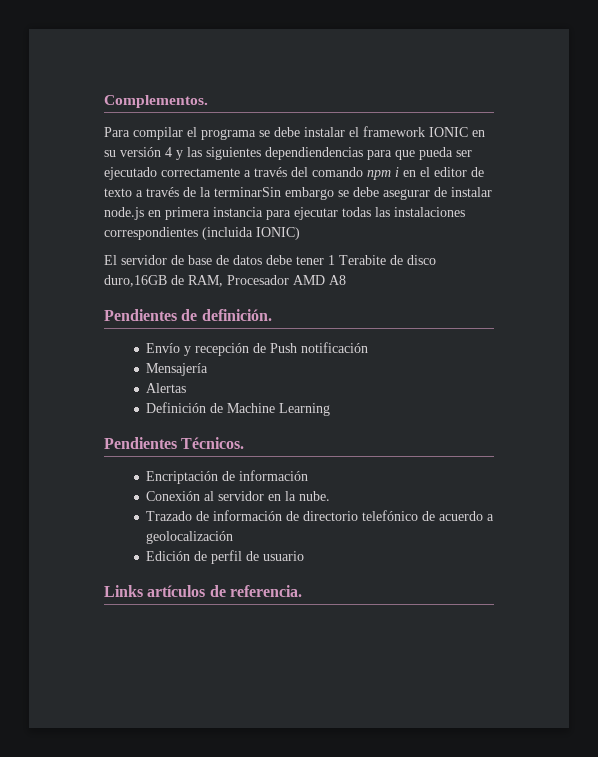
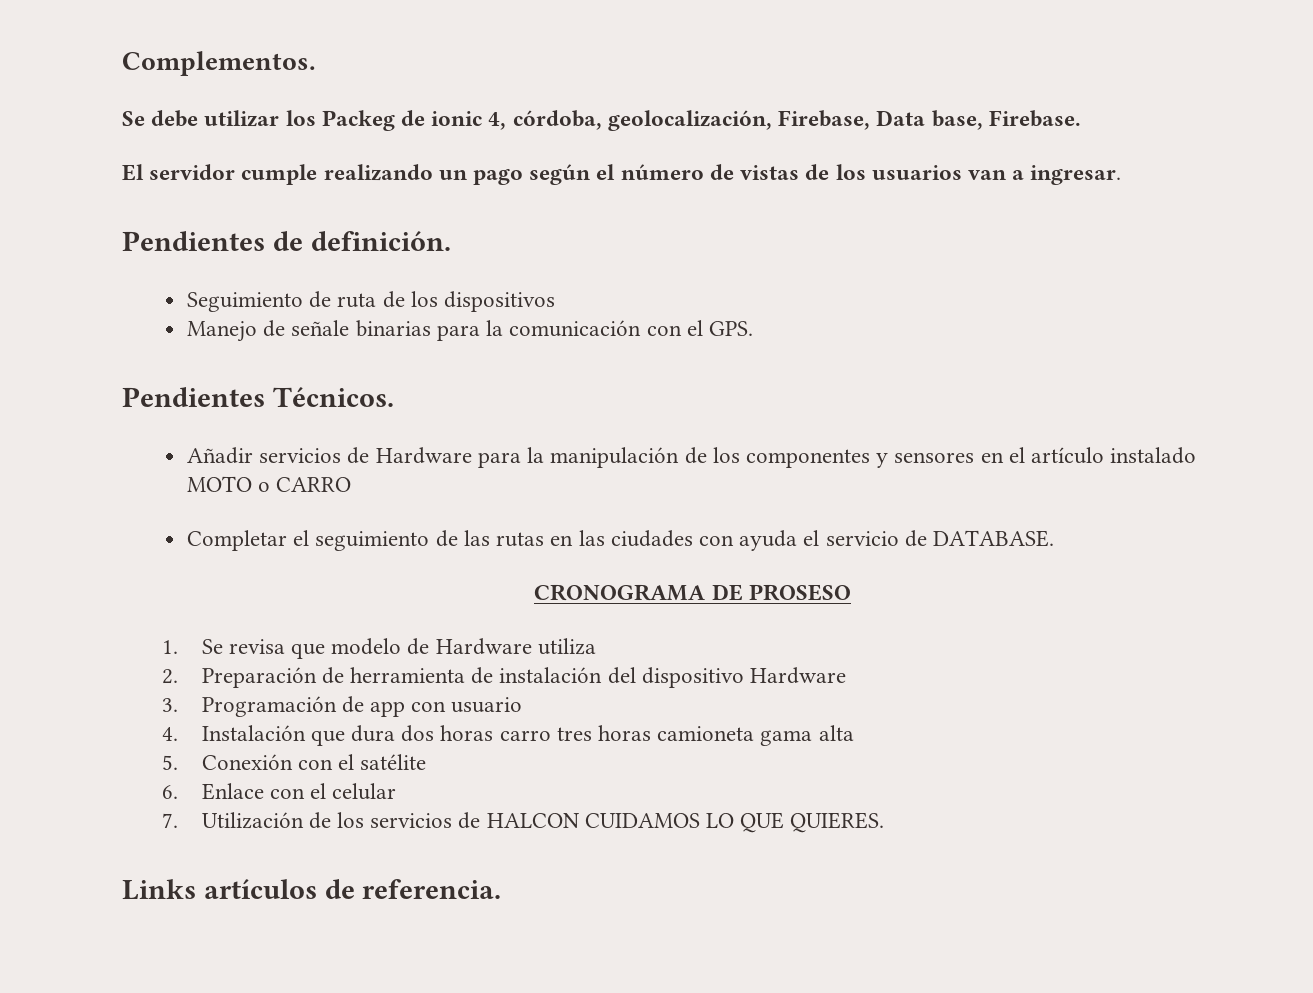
- Para compilar el programa se debe instalar el framework IONIC en su versión 4 y las siguientes dependiendencias para que pueda ser ejecutado correctamente a través del comando npm i en el editor de texto a través de la terminarSin embargo se debe asegurar de instalar node.js en primera instancia para ejecutar todas las instalaciones correspondientes (incluida IONIC)
- El servidor de base de datos debe tener 1 Terabite de disco duro,16GB de RAM, Procesador AMD A8
+ Se debe utilizar los Packeg de ionic 4, córdoba, geolocalización, Firebase, Data base, Firebase.
+ El servidor cumple realizando un pago según el número de vistas de los usuarios van a ingresar.
  Pendientes de definición.
- Envío y recepción de Push notificación
- Mensajería
- Alertas
- Definición de Machine Learning
+ Seguimiento de ruta de los dispositivos
+ Manejo de señale binarias para la comunicación con el GPS.
  Pendientes Técnicos.
- Encriptación de información
- Conexión al servidor en la nube.
- Trazado de información de directorio telefónico de acuerdo a geolocalización
- Edición de perfil de usuario
+ Añadir servicios de Hardware para la manipulación de los componentes y sensores en el artículo instalado MOTO o CARRO
+ Completar el seguimiento de las rutas en las ciudades con ayuda el servicio de DATABASE.
+ CRONOGRAMA DE PROSESO
+ 1. Se revisa que modelo de Hardware utiliza
+ 2. Preparación de herramienta de instalación del dispositivo Hardware
+ 3. Programación de app con usuario
+ 4. Instalación que dura dos horas carro tres horas camioneta gama alta
+ 5. Conexión con el satélite
+ 6. Enlace con el celular
+ 7. Utilización de los servicios de HALCON CUIDAMOS LO QUE QUIERES.

